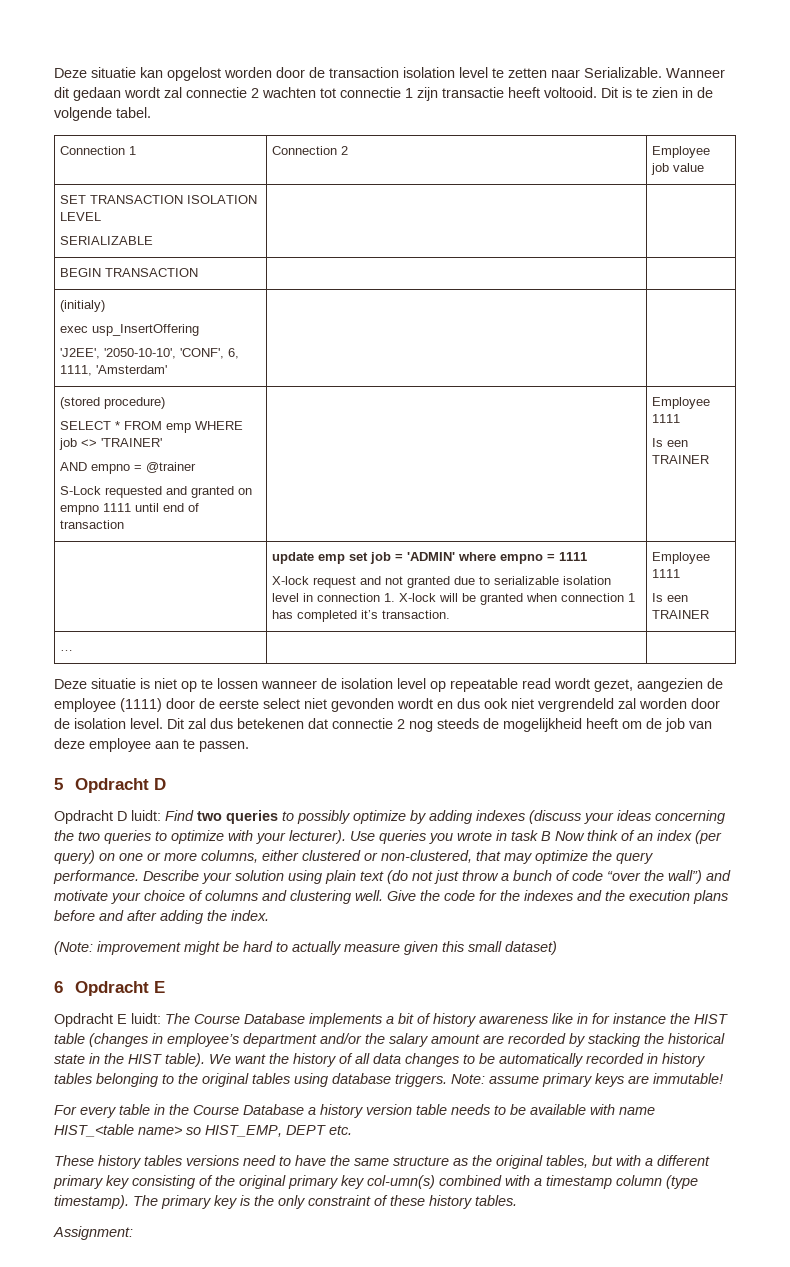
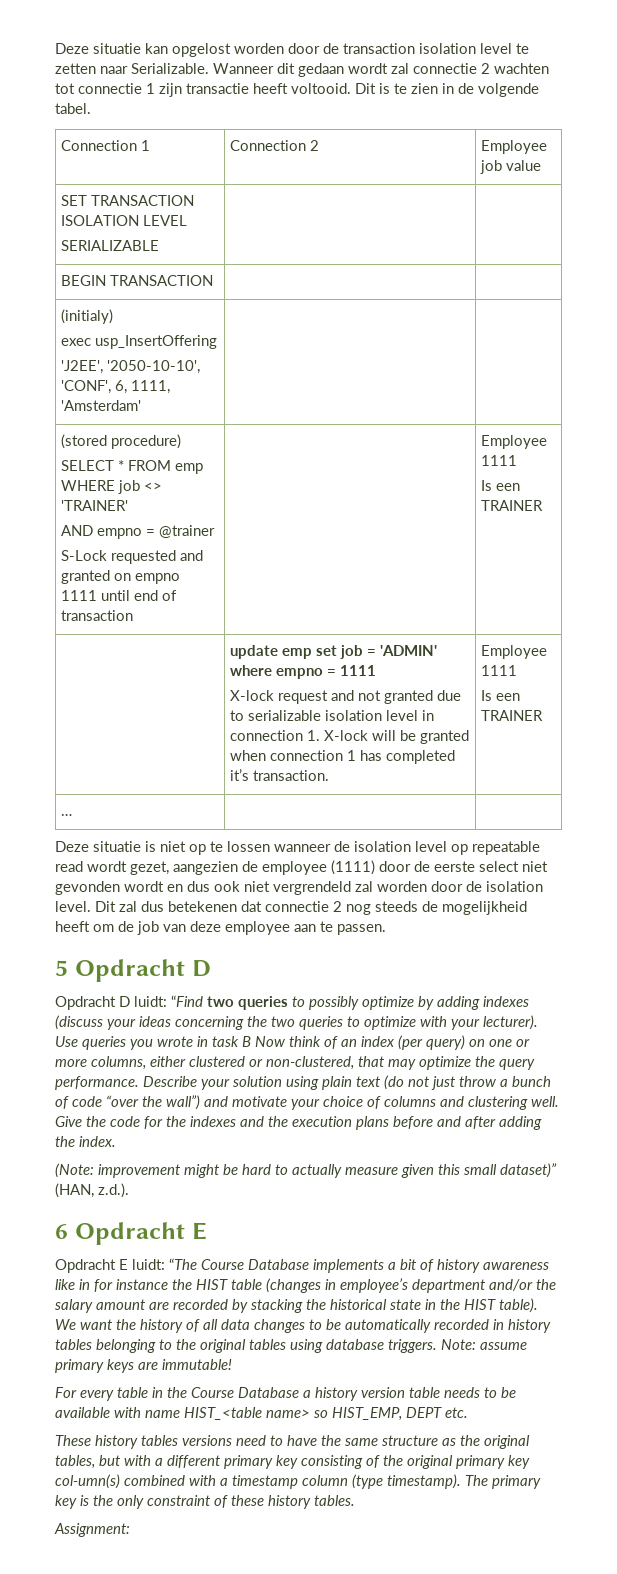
- Opdracht D luidt: Find two queries to possibly optimize by adding indexes (discuss your ideas concerning the two queries to optimize with your lecturer).
+ Opdracht D luidt: “Find two queries to possibly optimize by adding indexes (discuss your ideas concerning the two queries to optimize with your lecturer).
- (Note: improvement might be hard to actually measure given this small dataset)
+ (Note: improvement might be hard to actually measure given this small dataset)” (HAN, z.d.).
- Opdracht E luidt: The Course Database implements a bit of history awareness like in for instance the HIST table (changes in employee’s department and/or the salary amount are recorded by stacking the historical state in the HIST table).
+ Opdracht E luidt: “The Course Database implements a bit of history awareness like in for instance the HIST table (changes in employee’s department and/or the salary amount are recorded by stacking the historical state in the HIST table).

